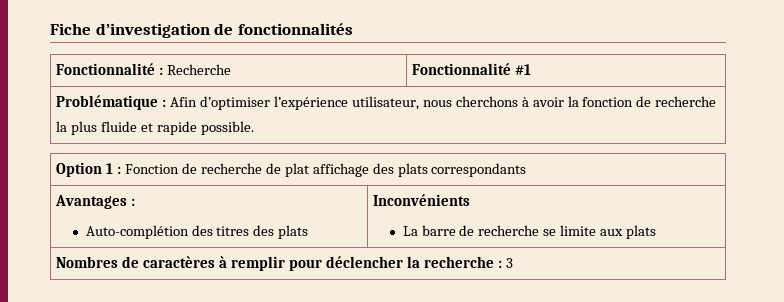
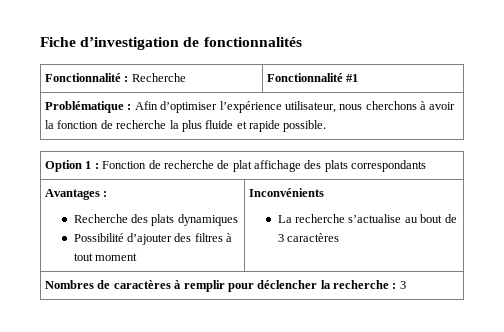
  Avantages :
- Auto-complétion des titres des plats | Inconvénients
- La barre de recherche se limite aux plats
+ Recherche des plats dynamiques
+ Possibilité d’ajouter des filtres à tout moment | Inconvénients
+ La recherche s’actualise au bout de 3 caractères

